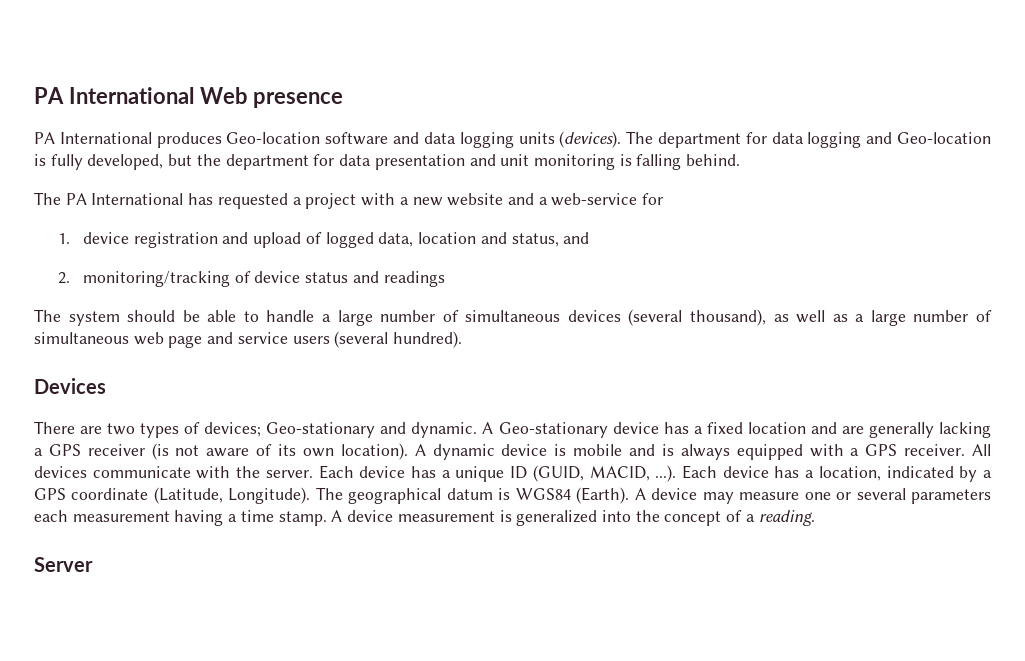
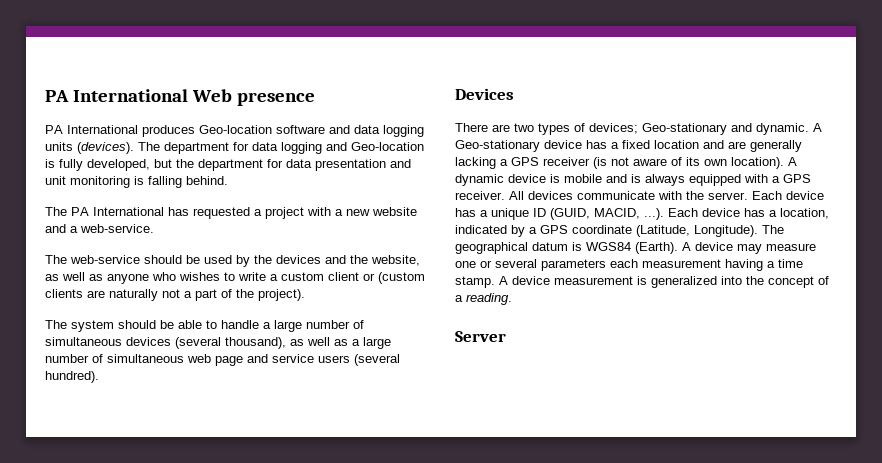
- The PA International has requested a project with a new website and a web-service for
- 1. device registration and upload of logged data, location and status, and
- 2. monitoring/tracking of device status and readings
+ The PA International has requested a project with a new website and a web-service.
+ The web-service should be used by the devices and the website, as well as anyone who wishes to write a custom client or (custom clients are naturally not a part of the project).

